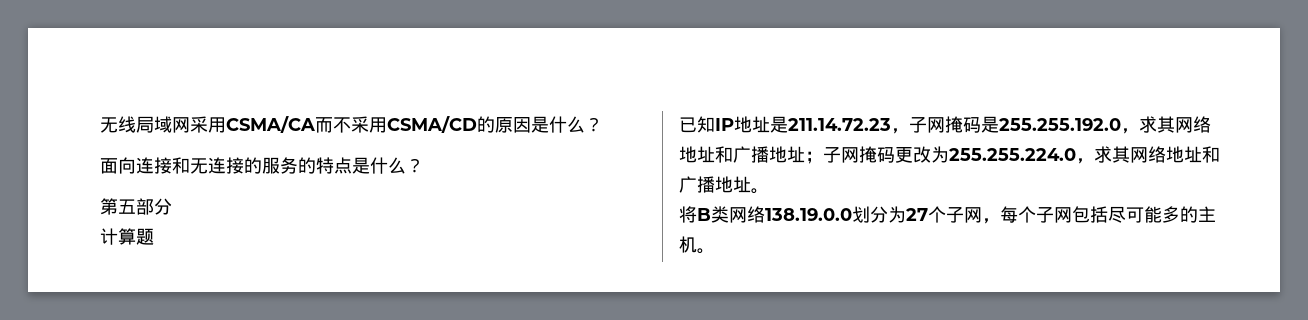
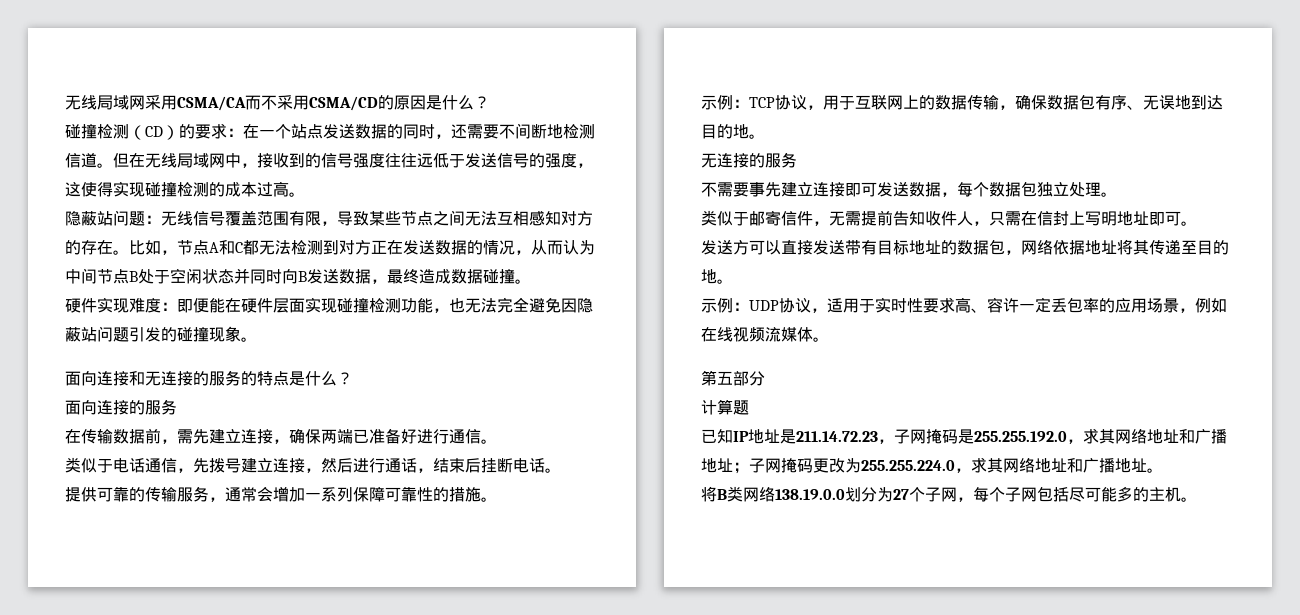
+ 碰撞检测（CD）的要求：在一个站点发送数据的同时，还需要不间断地检测信道。但在无线局域网中，接收到的信号强度往往远低于发送信号的强度，这使得实现碰撞检测的成本过高。
+ 隐蔽站问题：无线信号覆盖范围有限，导致某些节点之间无法互相感知对方的存在。比如，节点A和C都无法检测到对方正在发送数据的情况，从而认为中间节点B处于空闲状态并同时向B发送数据，最终造成数据碰撞。
+ 硬件实现难度：即便能在硬件层面实现碰撞检测功能，也无法完全避免因隐蔽站问题引发的碰撞现象。
+ 面向连接的服务
+ 在传输数据前，需先建立连接，确保两端已准备好进行通信。
+ 类似于电话通信，先拨号建立连接，然后进行通话，结束后挂断电话。
+ 提供可靠的传输服务，通常会增加一系列保障可靠性的措施。
+ 示例：TCP协议，用于互联网上的数据传输，确保数据包有序、无误地到达目的地。
+ 无连接的服务
+ 不需要事先建立连接即可发送数据，每个数据包独立处理。
+ 类似于邮寄信件，无需提前告知收件人，只需在信封上写明地址即可。
+ 发送方可以直接发送带有目标地址的数据包，网络依据地址将其传递至目的地。
+ 示例：UDP协议，适用于实时性要求高、容许一定丢包率的应用场景，例如在线视频流媒体。

